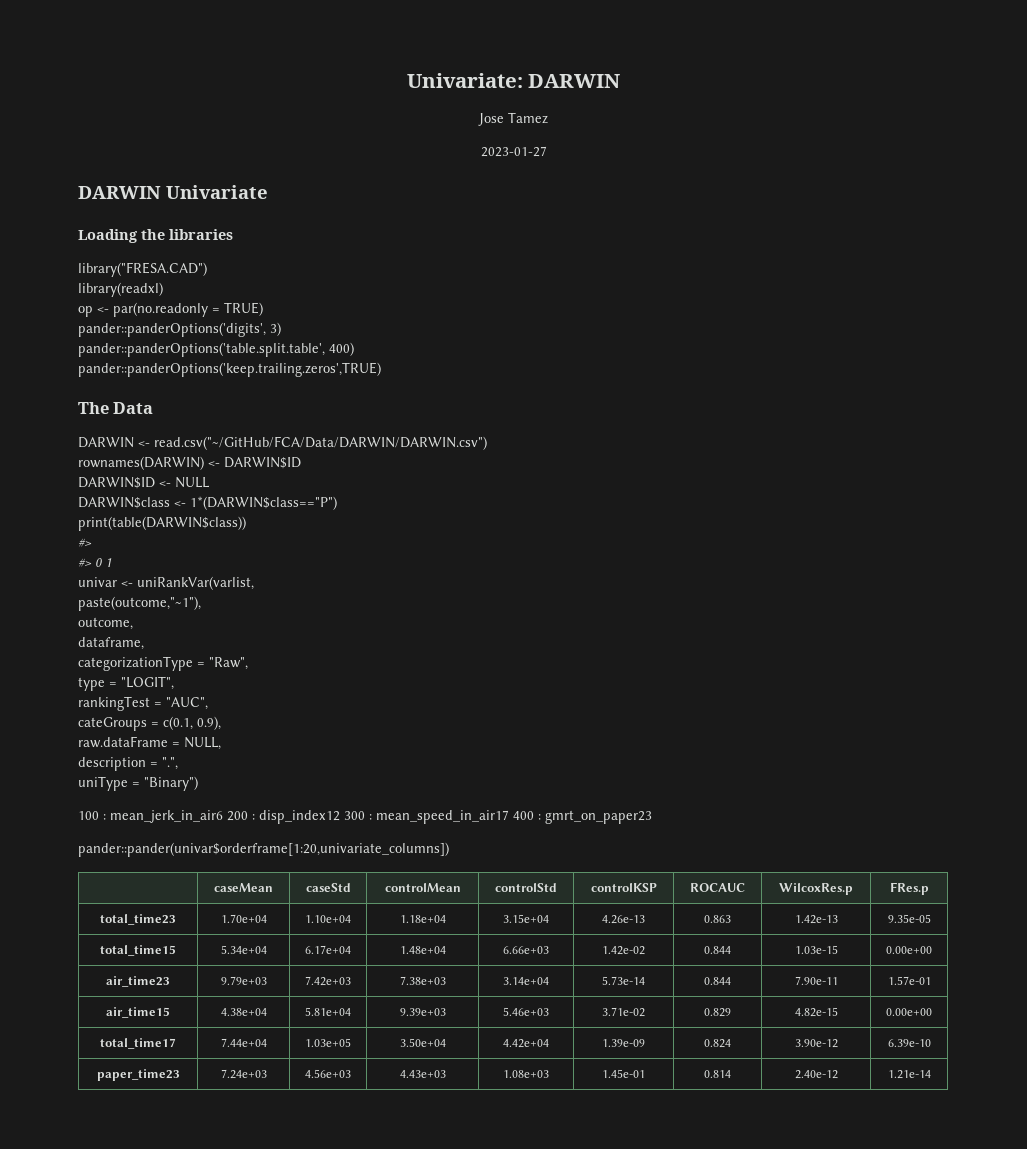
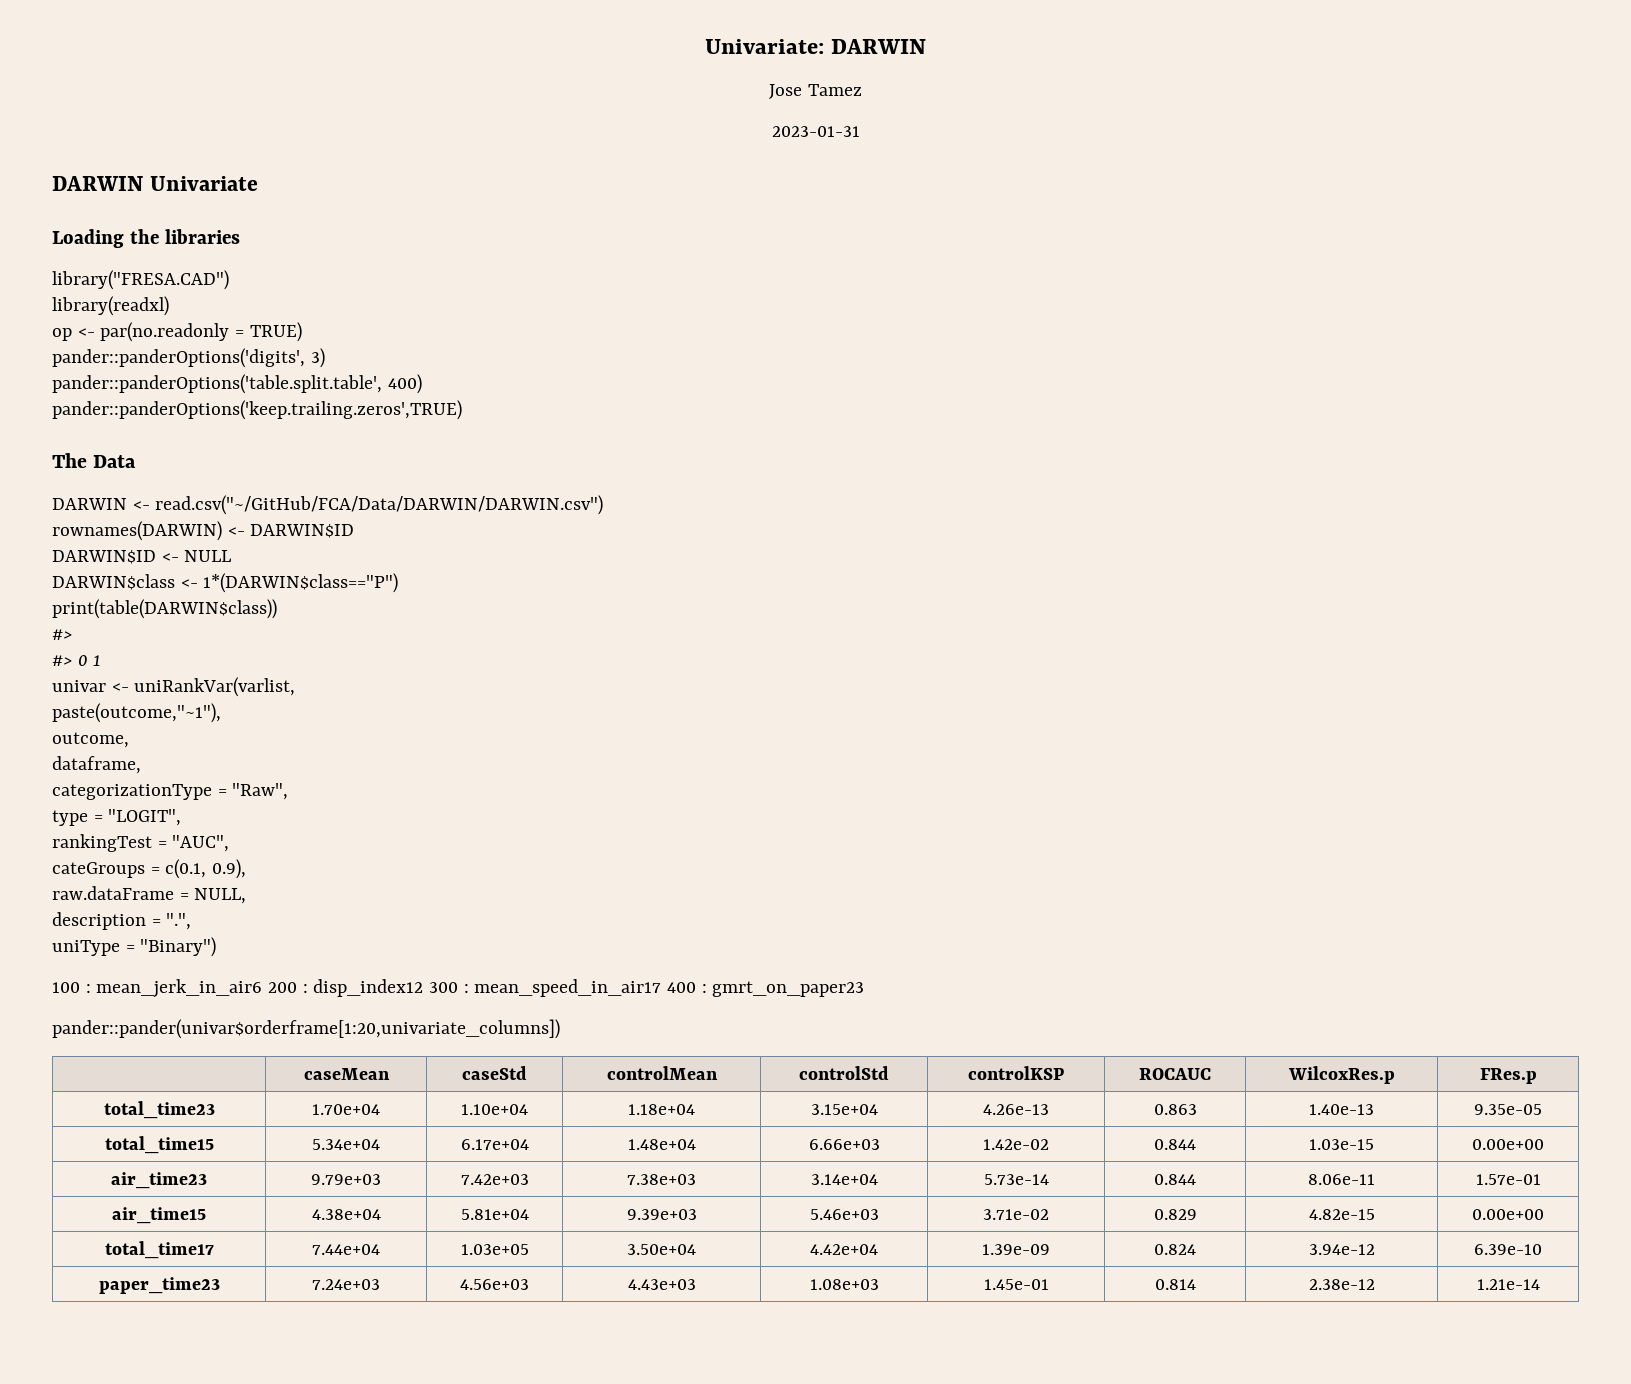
- 2023-01-27
+ 2023-01-31
- total_time23 | 1.70e+04 | 1.10e+04 | 1.18e+04 | 3.15e+04 | 4.26e-13 | 0.863 | 1.42e-13 | 9.35e-05
+ total_time23 | 1.70e+04 | 1.10e+04 | 1.18e+04 | 3.15e+04 | 4.26e-13 | 0.863 | 1.40e-13 | 9.35e-05
- air_time23 | 9.79e+03 | 7.42e+03 | 7.38e+03 | 3.14e+04 | 5.73e-14 | 0.844 | 7.90e-11 | 1.57e-01
+ air_time23 | 9.79e+03 | 7.42e+03 | 7.38e+03 | 3.14e+04 | 5.73e-14 | 0.844 | 8.06e-11 | 1.57e-01
- total_time17 | 7.44e+04 | 1.03e+05 | 3.50e+04 | 4.42e+04 | 1.39e-09 | 0.824 | 3.90e-12 | 6.39e-10
+ total_time17 | 7.44e+04 | 1.03e+05 | 3.50e+04 | 4.42e+04 | 1.39e-09 | 0.824 | 3.94e-12 | 6.39e-10
- paper_time23 | 7.24e+03 | 4.56e+03 | 4.43e+03 | 1.08e+03 | 1.45e-01 | 0.814 | 2.40e-12 | 1.21e-14
+ paper_time23 | 7.24e+03 | 4.56e+03 | 4.43e+03 | 1.08e+03 | 1.45e-01 | 0.814 | 2.38e-12 | 1.21e-14

